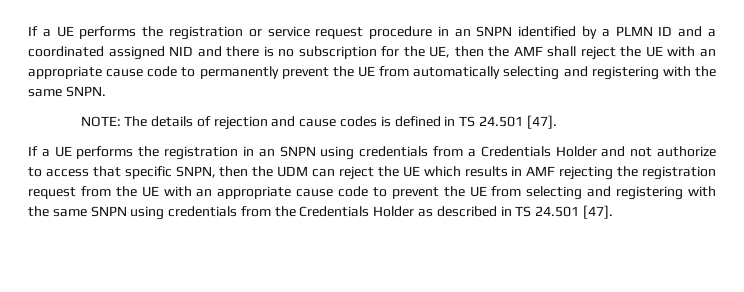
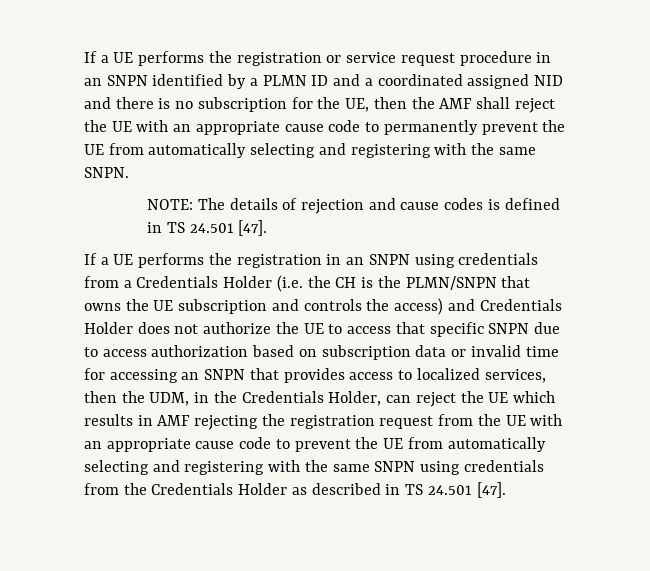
- If a UE performs the registration in an SNPN using credentials from a Credentials Holder and not authorize to access that specific SNPN, then the UDM can reject the UE which results in AMF rejecting the registration request from the UE with an appropriate cause code to prevent the UE from selecting and registering with the same SNPN using credentials from the Credentials Holder as described in TS 24.501 [47].
+ If a UE performs the registration in an SNPN using credentials from a Credentials Holder (i.e. the CH is the PLMN/SNPN that owns the UE subscription and controls the access) and Credentials Holder does not authorize the UE to access that specific SNPN due to access authorization based on subscription data or invalid time for accessing an SNPN that provides access to localized services, then the UDM, in the Credentials Holder, can reject the UE which results in AMF rejecting the registration request from the UE with an appropriate cause code to prevent the UE from automatically selecting and registering with the same SNPN using credentials from the Credentials Holder as described in TS 24.501 [47].

